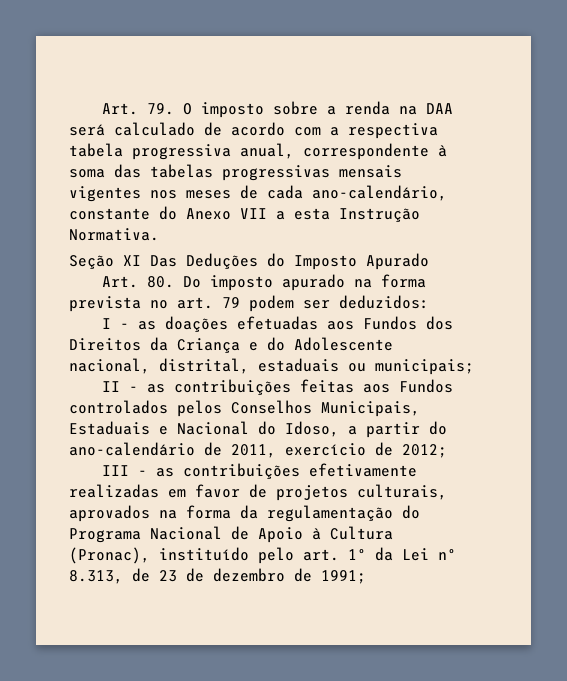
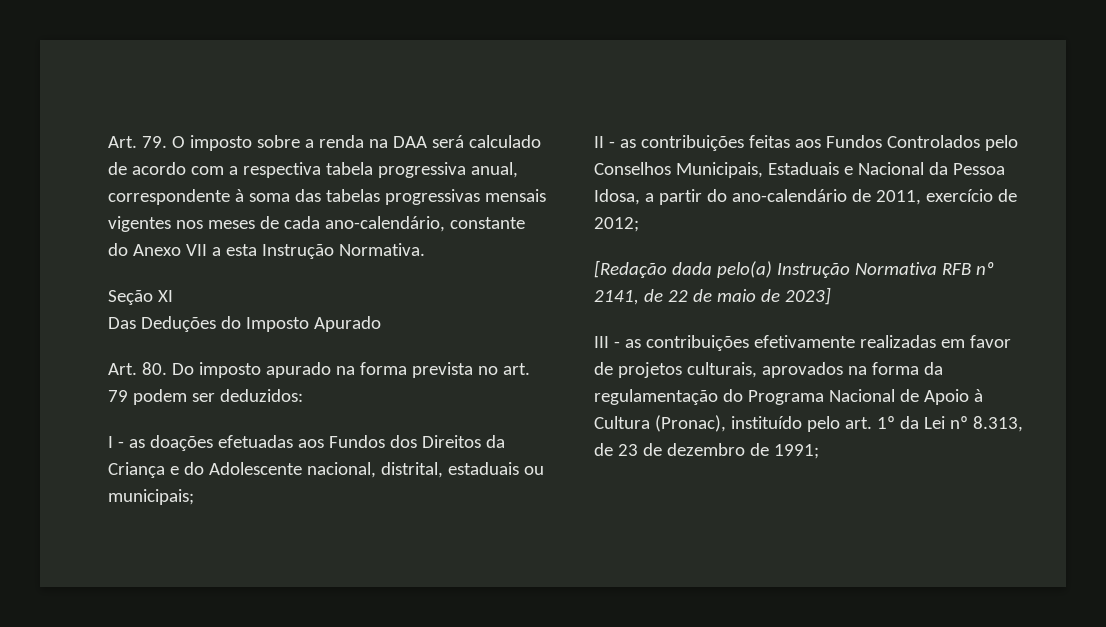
- Seção XI Das Deduções do Imposto Apurado
+ Seção XI
+ Das Deduções do Imposto Apurado
- II - as contribuições feitas aos Fundos controlados pelos Conselhos Municipais, Estaduais e Nacional do Idoso, a partir do ano-calendário de 2011, exercício de 2012;
+ II - as contribuições feitas aos Fundos Controlados pelo Conselhos Municipais, Estaduais e Nacional da Pessoa Idosa, a partir do ano-calendário de 2011, exercício de 2012;
+ [Redação dada pelo(a) Instrução Normativa RFB nº 2141, de 22 de maio de 2023]

